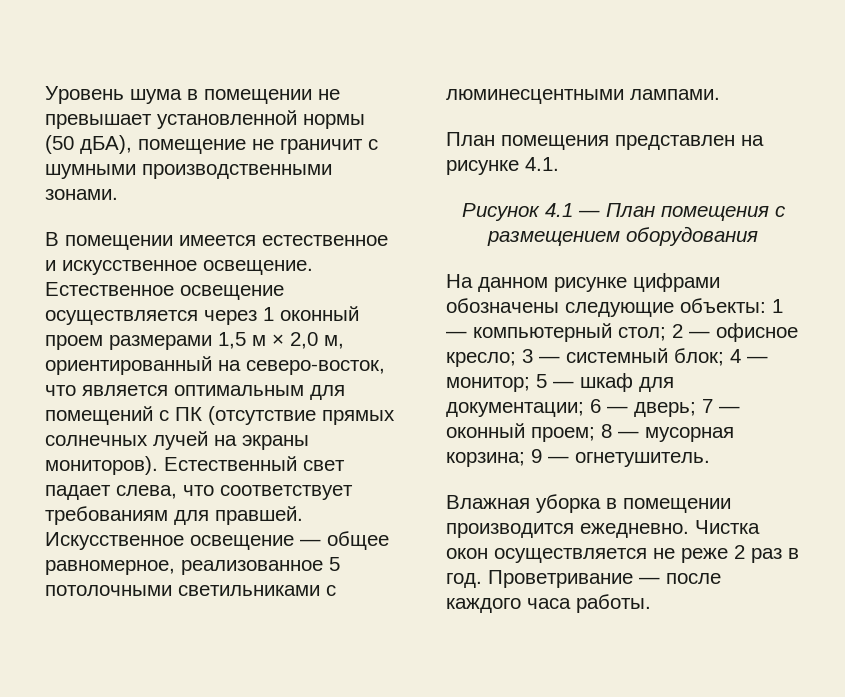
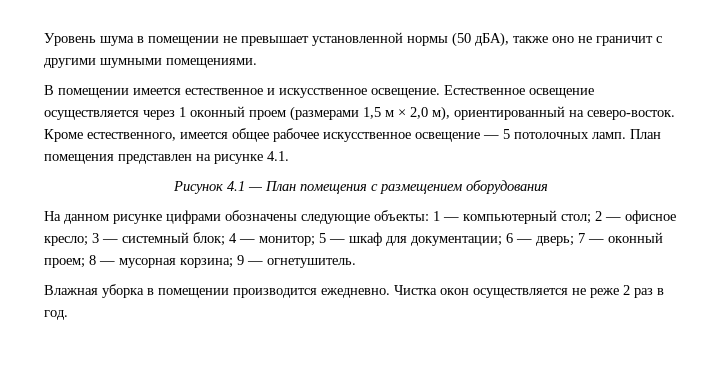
- Уровень шума в помещении не превышает установленной нормы (50 дБА), помещение не граничит с шумными производственными зонами.
+ Уровень шума в помещении не превышает установленной нормы (50 дБА), также оно не граничит с другими шумными помещениями.
- Естественное освещение осуществляется через 1 оконный проем размерами 1,5 м × 2,0 м, ориентированный на северо-восток, что является оптимальным для помещений с ПК (отсутствие прямых солнечных лучей на экраны мониторов). Естественный свет падает слева, что соответствует требованиям для правшей. Искусственное освещение — общее равномерное, реализованное 5 потолочными светильниками с люминесцентными лампами.
- План помещения представлен на рисунке 4.1.
+ Естественное освещение осуществляется через 1 оконный проем (размерами 1,5 м × 2,0 м), ориентированный на северо-восток. Кроме естественного, имеется общее рабочее искусственное освещение — 5 потолочных ламп. План помещения представлен на рисунке 4.1.
- Проветривание — после каждого часа работы.

